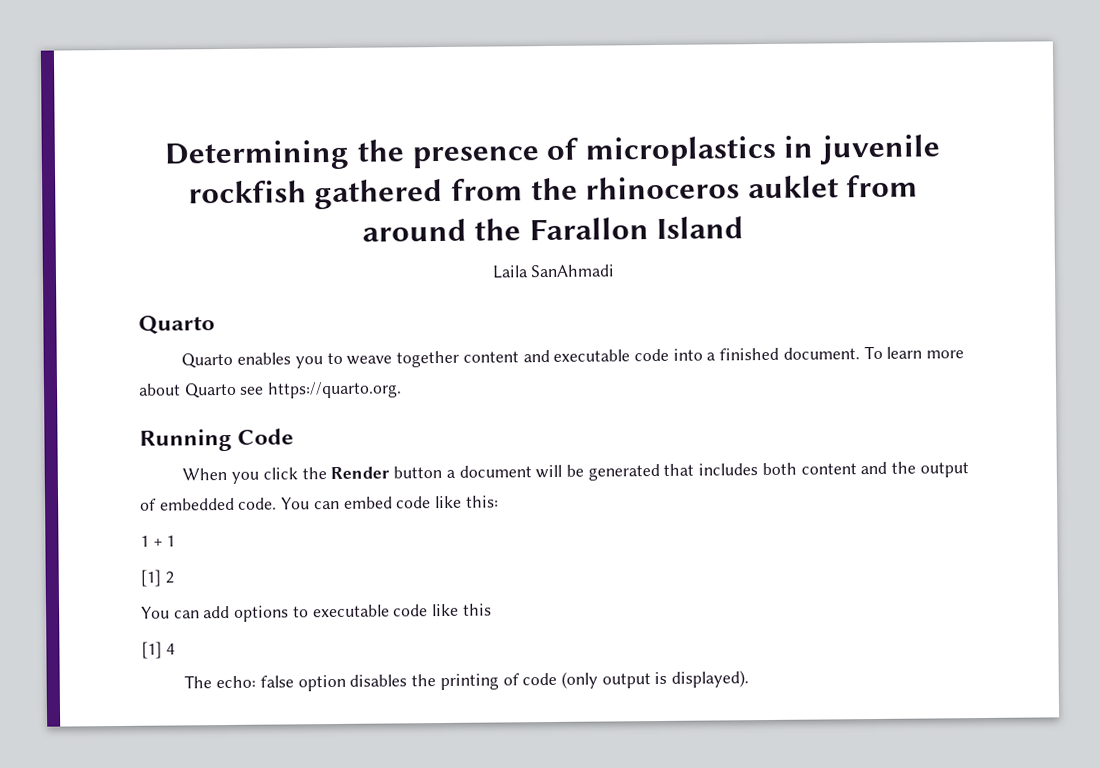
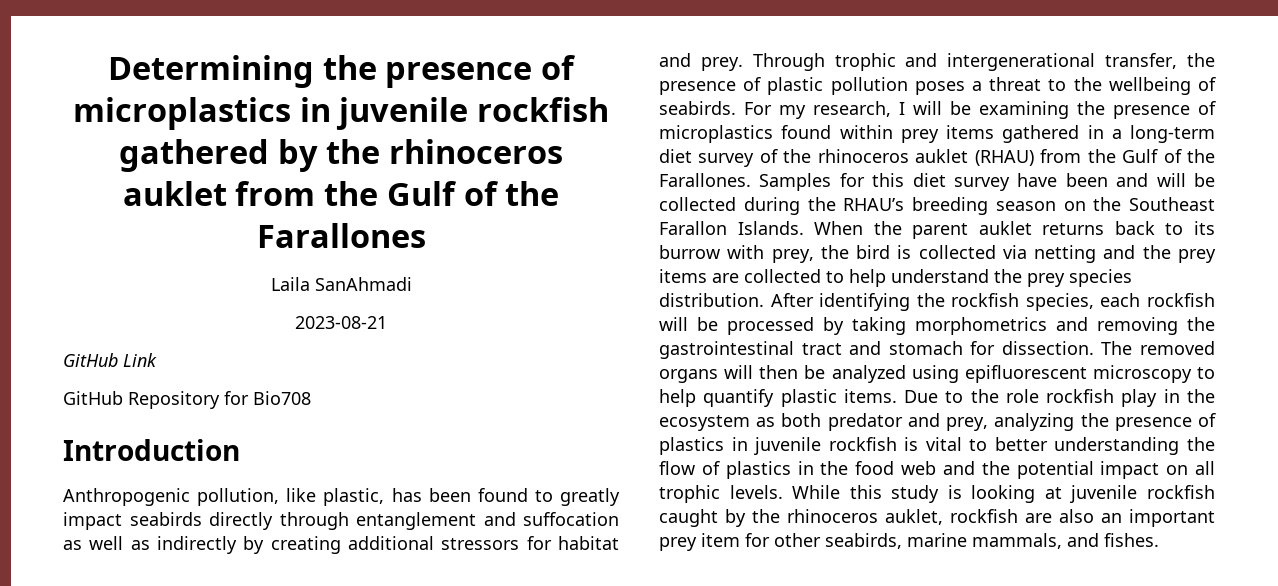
- Determining the presence of microplastics in juvenile rockfish gathered from the rhinoceros auklet from around the Farallon Island
+ Determining the presence of microplastics in juvenile rockfish gathered by the rhinoceros auklet from the Gulf of the Farallones
  Laila SanAhmadi
- Quarto
- Quarto enables you to weave together content and executable code into a finished document. To learn more about Quarto see https://quarto.org.
- Running Code
- When you click the Render button a document will be generated that includes both content and the output of embedded code. You can embed code like this:
- 1 + 1
- [1] 2
- You can add options to executable code like this
- [1] 4
- The echo: false option disables the printing of code (only output is displayed).
+ 2023-08-21
+ GitHub Link
+ GitHub Repository for Bio708
+ Introduction
+ Anthropogenic pollution, like plastic, has been found to greatly impact seabirds directly through entanglement and suffocation as well as indirectly by creating additional stressors for habitat and prey. Through trophic and intergenerational transfer, the presence of plastic pollution poses a threat to the wellbeing of seabirds. For my research, I will be examining the presence of microplastics found within prey items gathered in a long-term diet survey of the rhinoceros auklet (RHAU) from the Gulf of the Farallones. Samples for this diet survey have been and will be collected during the RHAU’s breeding season on the Southeast Farallon Islands. When the parent auklet returns back to its burrow with prey, the bird is collected via netting and the prey items are collected to help understand the prey species distribution. After identifying the rockfish species, each rockfish will be processed by taking morphometrics and removing the gastrointestinal tract and stomach for dissection. The removed organs will then be analyzed using epifluorescent microscopy to help quantify plastic items. Due to the role rockfish play in the ecosystem as both predator and prey, analyzing the presence of plastics in juvenile rockfish is vital to better understanding the flow of plastics in the food web and the potential impact on all trophic levels. While this study is looking at juvenile rockfish caught by the rhinoceros auklet, rockfish are also an important prey item for other seabirds, marine mammals, and fishes.

